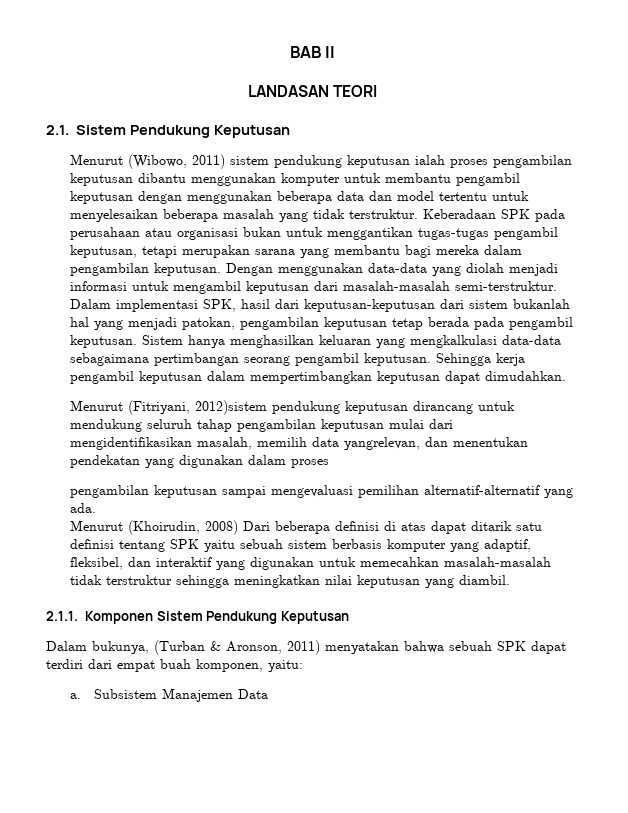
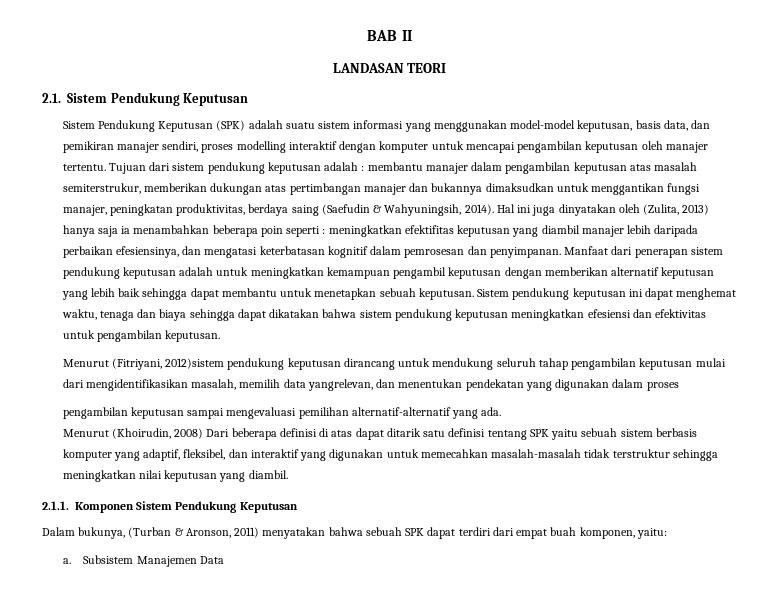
- Menurut (Wibowo, 2011) sistem pendukung keputusan ialah proses pengambilan keputusan dibantu menggunakan komputer untuk membantu pengambil keputusan dengan menggunakan beberapa data dan model tertentu untuk menyelesaikan beberapa masalah yang tidak terstruktur. Keberadaan SPK pada perusahaan atau organisasi bukan untuk menggantikan tugas-tugas pengambil keputusan, tetapi merupakan sarana yang membantu bagi mereka dalam pengambilan keputusan. Dengan menggunakan data-data yang diolah menjadi informasi untuk mengambil keputusan dari masalah-masalah semi-terstruktur. Dalam implementasi SPK, hasil dari keputusan-keputusan dari sistem bukanlah hal yang menjadi patokan, pengambilan keputusan tetap berada pada pengambil keputusan. Sistem hanya menghasilkan keluaran yang mengkalkulasi data-data sebagaimana pertimbangan seorang pengambil keputusan. Sehingga kerja pengambil keputusan dalam mempertimbangkan keputusan dapat dimudahkan.
+ Sistem Pendukung Keputusan (SPK) adalah suatu sistem informasi yang menggunakan model-model keputusan, basis data, dan pemikiran manajer sendiri, proses modelling interaktif dengan komputer untuk mencapai pengambilan keputusan oleh manajer tertentu. Tujuan dari sistem pendukung keputusan adalah : membantu manajer dalam pengambilan keputusan atas masalah semiterstrukur, memberikan dukungan atas pertimbangan manajer dan bukannya dimaksudkan untuk menggantikan fungsi manajer, peningkatan produktivitas, berdaya saing (Saefudin & Wahyuningsih, 2014). Hal ini juga dinyatakan oleh (Zulita, 2013) hanya saja ia menambahkan beberapa poin seperti : meningkatkan efektifitas keputusan yang diambil manajer lebih daripada perbaikan efesiensinya, dan mengatasi keterbatasan kognitif dalam pemrosesan dan penyimpanan. Manfaat dari penerapan sistem pendukung keputusan adalah untuk meningkatkan kemampuan pengambil keputusan dengan memberikan alternatif keputusan yang lebih baik sehingga dapat membantu untuk menetapkan sebuah keputusan. Sistem pendukung keputusan ini dapat menghemat waktu, tenaga dan biaya sehingga dapat dikatakan bahwa sistem pendukung keputusan meningkatkan efesiensi dan efektivitas untuk pengambilan keputusan.

